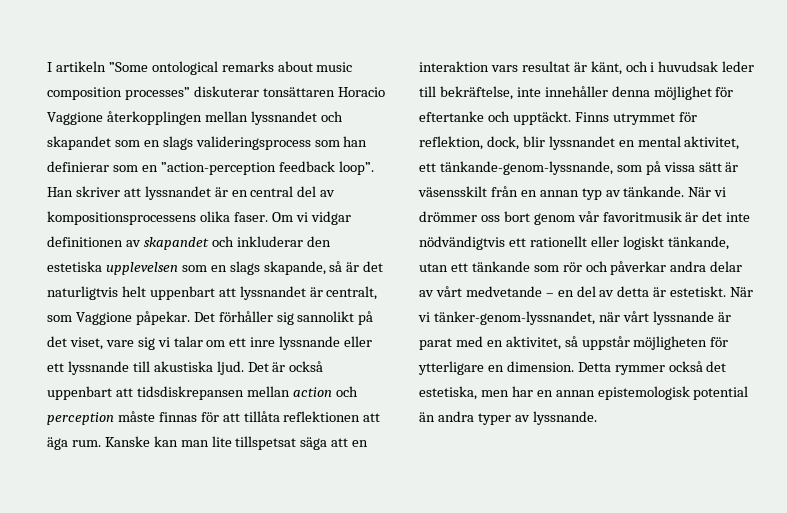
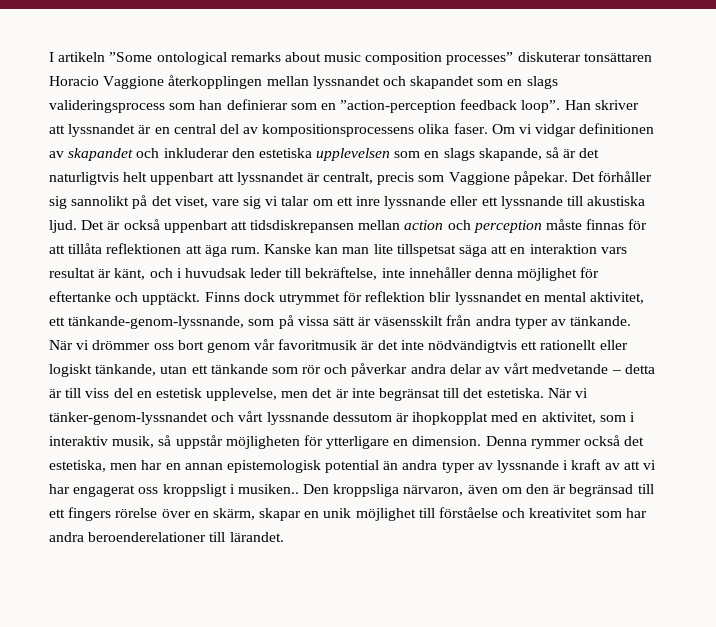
- Om vi vidgar definitionen av skapandet och inkluderar den estetiska upplevelsen som en slags skapande, så är det naturligtvis helt uppenbart att lyssnandet är centralt, som Vaggione påpekar.
+ Om vi vidgar definitionen av skapandet och inkluderar den estetiska upplevelsen som en slags skapande, så är det naturligtvis helt uppenbart att lyssnandet är centralt, precis som Vaggione påpekar.
- Finns utrymmet för reflektion, dock, blir lyssnandet en mental aktivitet, ett tänkande-genom-lyssnande, som på vissa sätt är väsensskilt från en annan typ av tänkande.
+ Finns dock utrymmet för reflektion blir lyssnandet en mental aktivitet, ett tänkande-genom-lyssnande, som på vissa sätt är väsensskilt från andra typer av tänkande.
- När vi drömmer oss bort genom vår favoritmusik är det inte nödvändigtvis ett rationellt eller logiskt tänkande, utan ett tänkande som rör och påverkar andra delar av vårt medvetande – en del av detta är estetiskt. När vi tänker-genom-lyssnandet, när vårt lyssnande är parat med en aktivitet, så uppstår möjligheten för ytterligare en dimension.
+ När vi drömmer oss bort genom vår favoritmusik är det inte nödvändigtvis ett rationellt eller logiskt tänkande, utan ett tänkande som rör och påverkar andra delar av vårt medvetande – detta är till viss del en estetisk upplevelse, men det är inte begränsat till det estetiska. När vi tänker-genom-lyssnandet och vårt lyssnande dessutom är ihopkopplat med en aktivitet, som i interaktiv musik, så uppstår möjligheten för ytterligare en dimension.
- Detta rymmer också det estetiska, men har en annan epistemologisk potential än andra typer av lyssnande.
+ Denna rymmer också det estetiska, men har en annan epistemologisk potential än andra typer av lyssnande i kraft av att vi har engagerat oss kroppsligt i musiken.. Den kroppsliga närvaron, även om den är begränsad till ett fingers rörelse över en skärm, skapar en unik möjlighet till förståelse och kreativitet som har andra beroenderelationer till lärandet.

